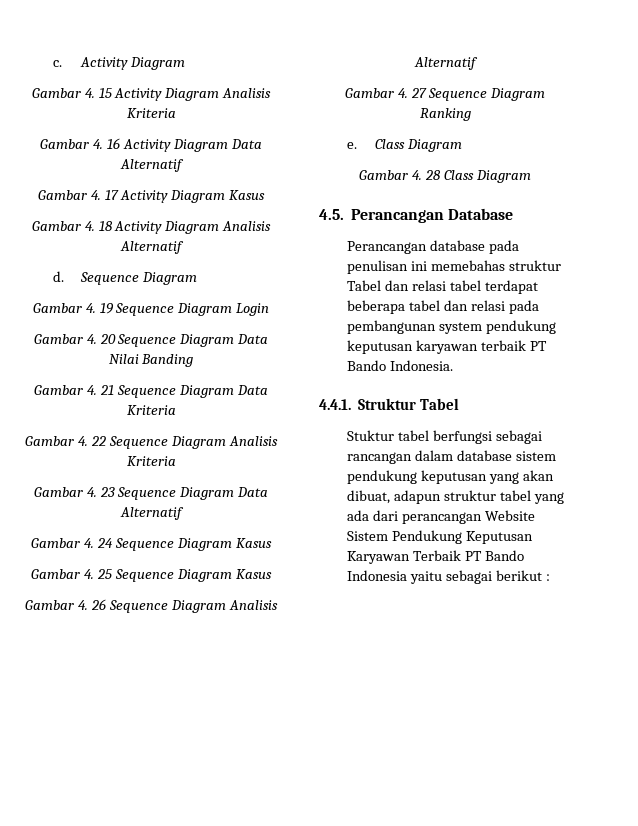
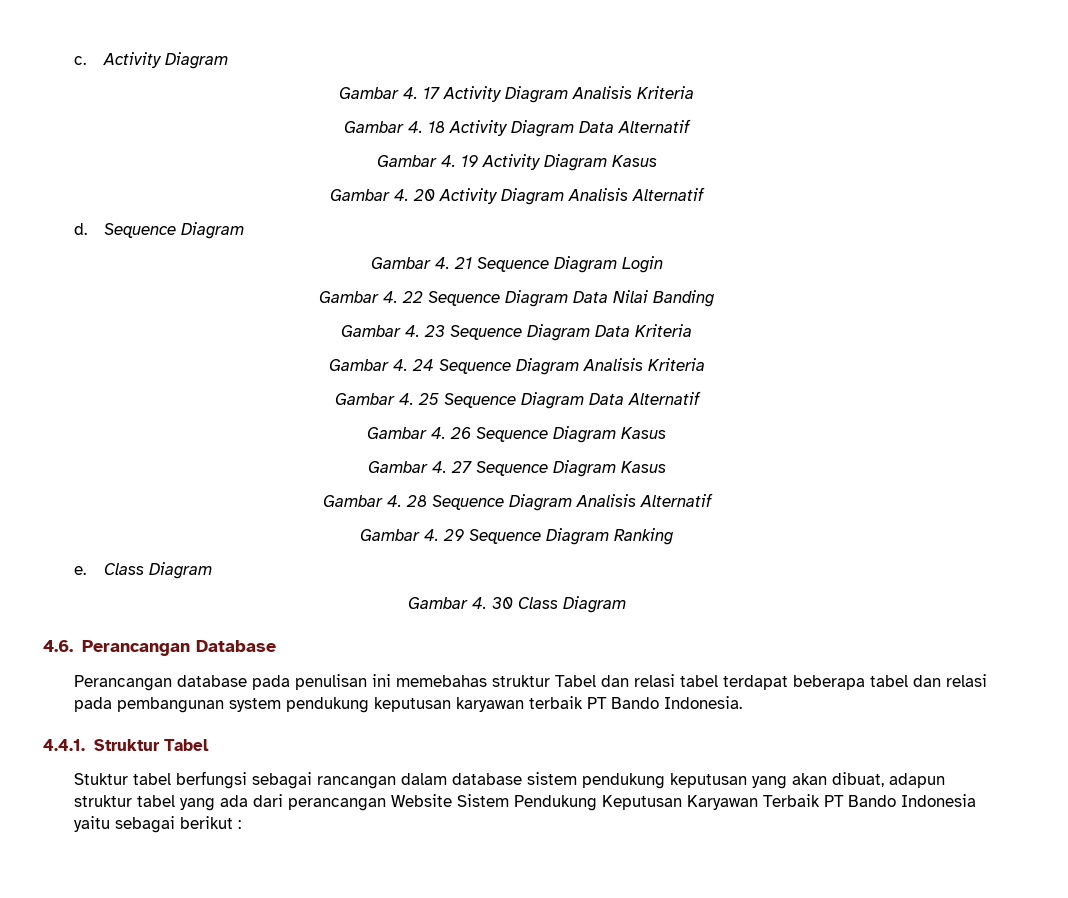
- Gambar 4. 15 Activity Diagram Analisis Kriteria
+ Gambar 4. 17 Activity Diagram Analisis Kriteria
- Gambar 4. 16 Activity Diagram Data Alternatif
+ Gambar 4. 18 Activity Diagram Data Alternatif
- Gambar 4. 17 Activity Diagram Kasus
+ Gambar 4. 19 Activity Diagram Kasus
- Gambar 4. 18 Activity Diagram Analisis Alternatif
+ Gambar 4. 20 Activity Diagram Analisis Alternatif
- Gambar 4. 19 Sequence Diagram Login
+ Gambar 4. 21 Sequence Diagram Login
- Gambar 4. 20 Sequence Diagram Data Nilai Banding
+ Gambar 4. 22 Sequence Diagram Data Nilai Banding
- Gambar 4. 21 Sequence Diagram Data Kriteria
+ Gambar 4. 23 Sequence Diagram Data Kriteria
- Gambar 4. 22 Sequence Diagram Analisis Kriteria
+ Gambar 4. 24 Sequence Diagram Analisis Kriteria
- Gambar 4. 23 Sequence Diagram Data Alternatif
+ Gambar 4. 25 Sequence Diagram Data Alternatif
- Gambar 4. 24 Sequence Diagram Kasus
- Gambar 4. 25 Sequence Diagram Kasus
- Gambar 4. 26 Sequence Diagram Analisis Alternatif
+ Gambar 4. 26 Sequence Diagram Kasus
+ Gambar 4. 27 Sequence Diagram Kasus
+ Gambar 4. 28 Sequence Diagram Analisis Alternatif
- Gambar 4. 27 Sequence Diagram Ranking
+ Gambar 4. 29 Sequence Diagram Ranking
- Gambar 4. 28 Class Diagram
- 4.5. Perancangan Database
+ Gambar 4. 30 Class Diagram
+ 4.6. Perancangan Database

